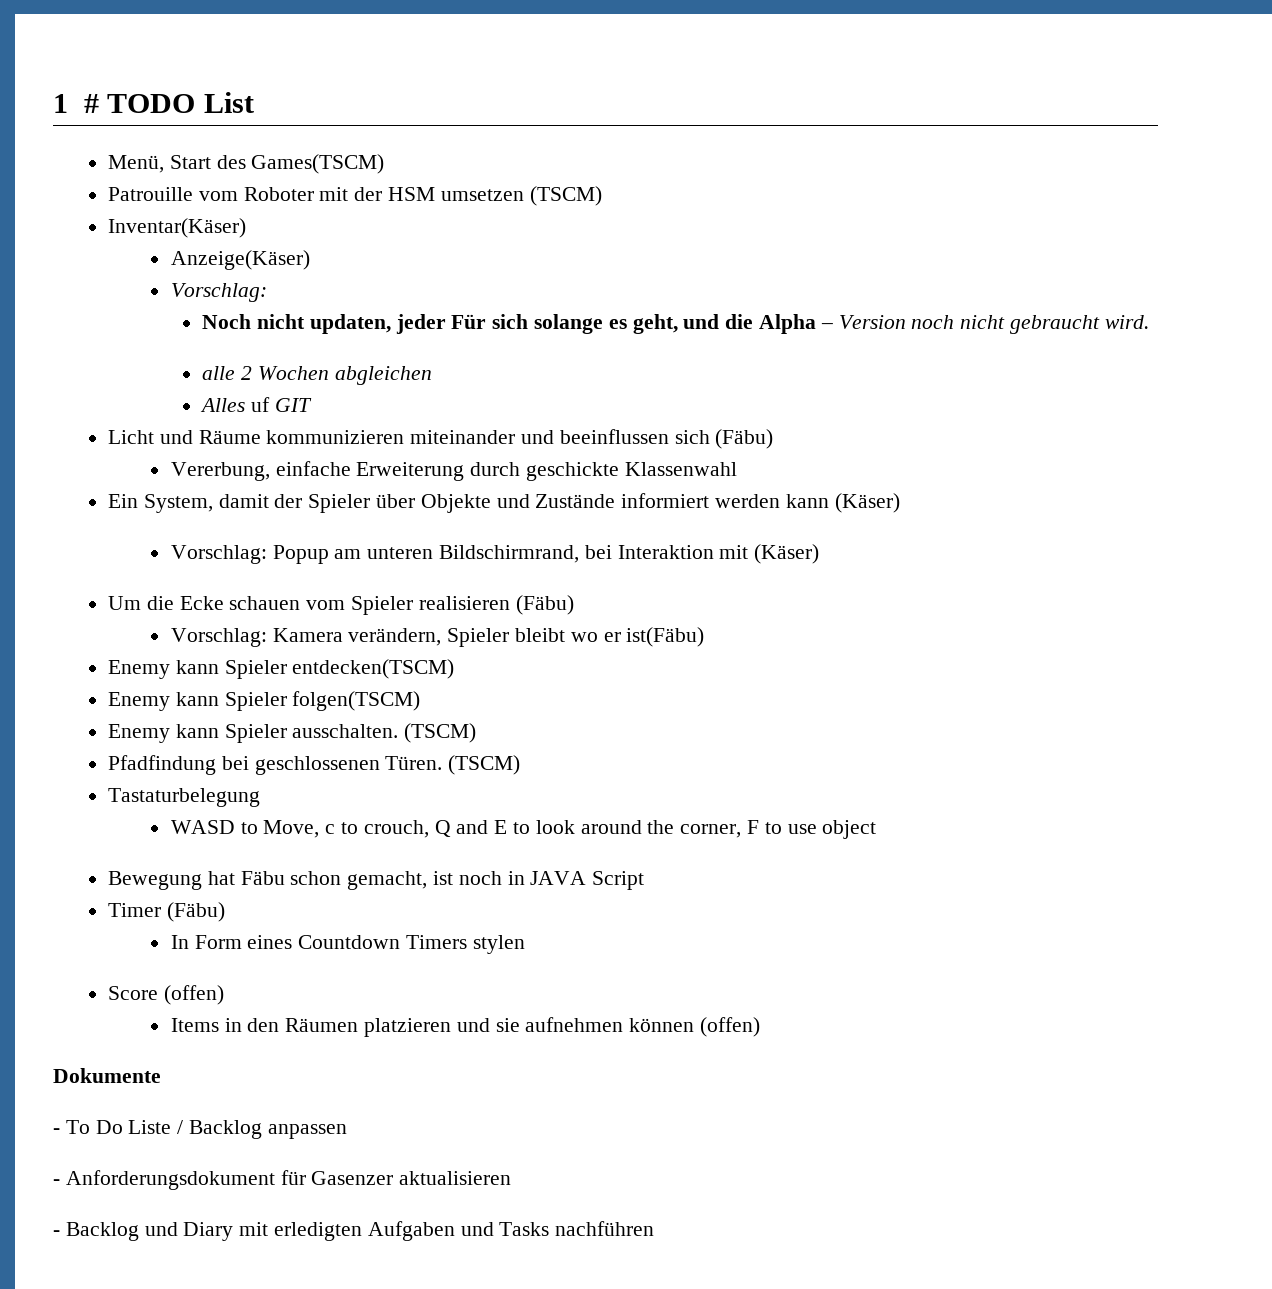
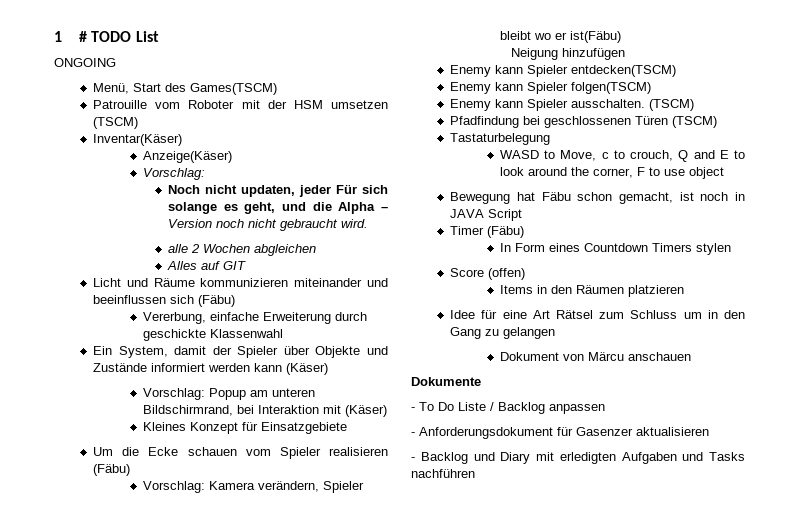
+ ONGOING
- Alles uf GIT
+ Alles auf GIT
+ Kleines Konzept für Einsatzgebiete
+ Neigung hinzufügen
- Pfadfindung bei geschlossenen Türen. (TSCM)
+ Pfadfindung bei geschlossenen Türen (TSCM)
- Items in den Räumen platzieren und sie aufnehmen können (offen)
+ Items in den Räumen platzieren
+ Idee für eine Art Rätsel zum Schluss um in den Gang zu gelangen
+ Dokument von Märcu anschauen

